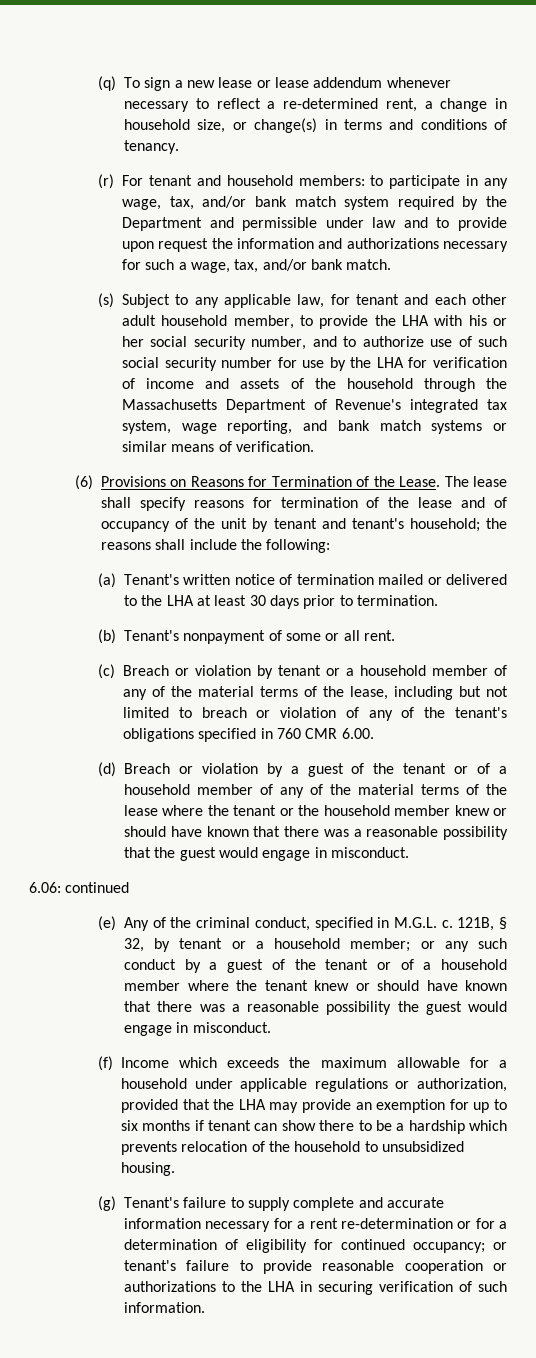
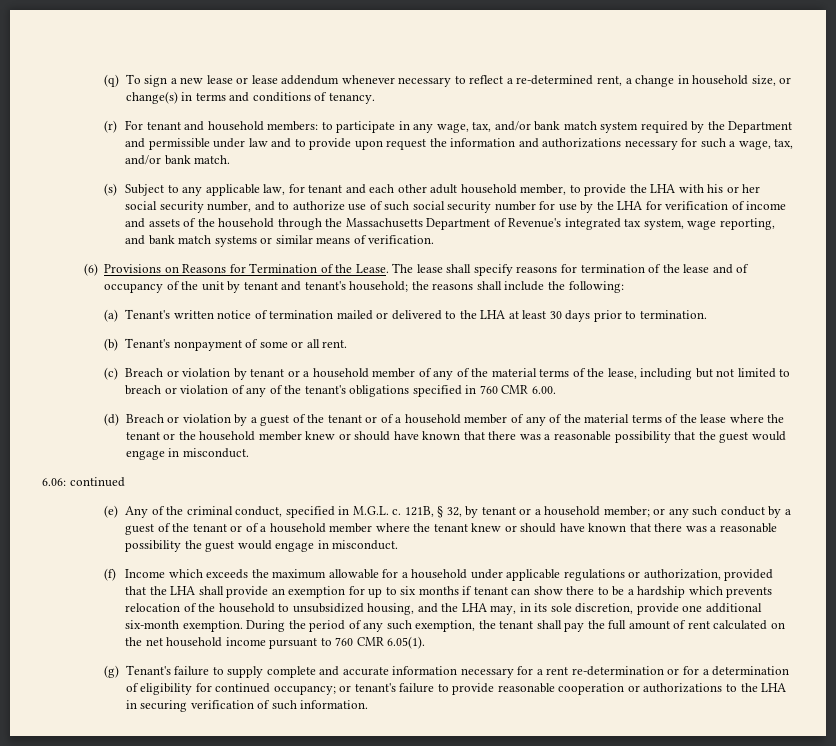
- (f) Income which exceeds the maximum allowable for a household under applicable regulations or authorization, provided that the LHA may provide an exemption for up to six months if tenant can show there to be a hardship which prevents relocation of the household to unsubsidized housing.
+ (f) Income which exceeds the maximum allowable for a household under applicable regulations or authorization, provided that the LHA shall provide an exemption for up to six months if tenant can show there to be a hardship which prevents relocation of the household to unsubsidized housing, and the LHA may, in its sole discretion, provide one additional six-month exemption. During the period of any such exemption, the tenant shall pay the full amount of rent calculated on the net household income pursuant to 760 CMR 6.05(1).

